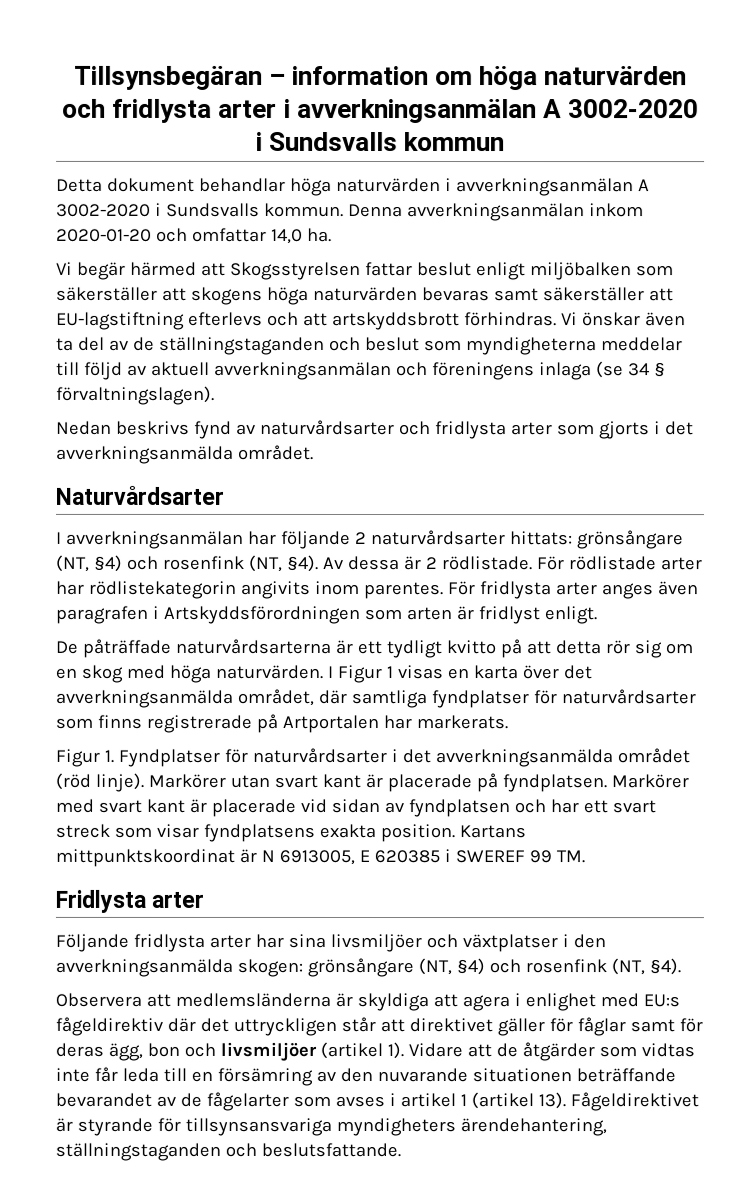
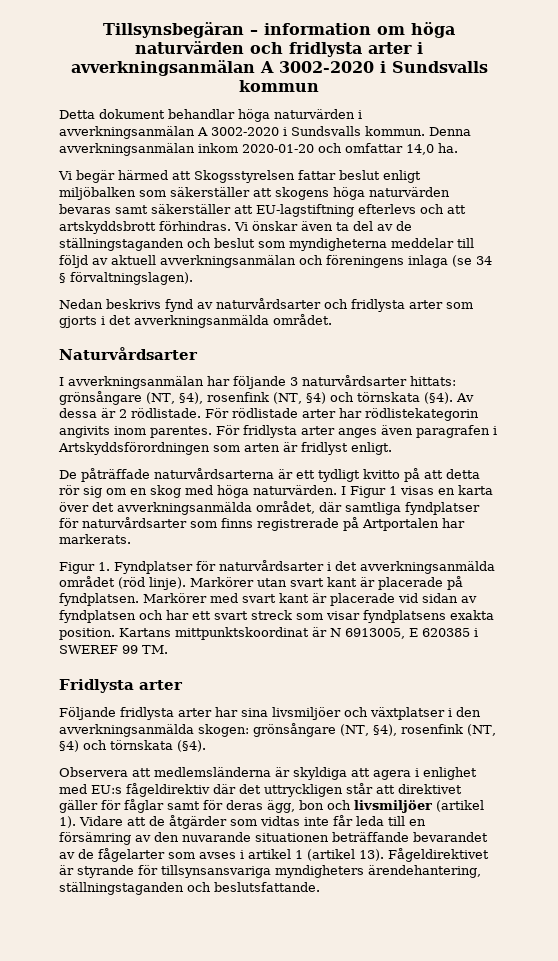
- I avverkningsanmälan har följande 2 naturvårdsarter hittats: grönsångare (NT, §4) och rosenfink (NT, §4).
+ I avverkningsanmälan har följande 3 naturvårdsarter hittats: grönsångare (NT, §4), rosenfink (NT, §4) och törnskata (§4).
- Följande fridlysta arter har sina livsmiljöer och växtplatser i den avverkningsanmälda skogen: grönsångare (NT, §4) och rosenfink (NT, §4).
+ Följande fridlysta arter har sina livsmiljöer och växtplatser i den avverkningsanmälda skogen: grönsångare (NT, §4), rosenfink (NT, §4) och törnskata (§4).

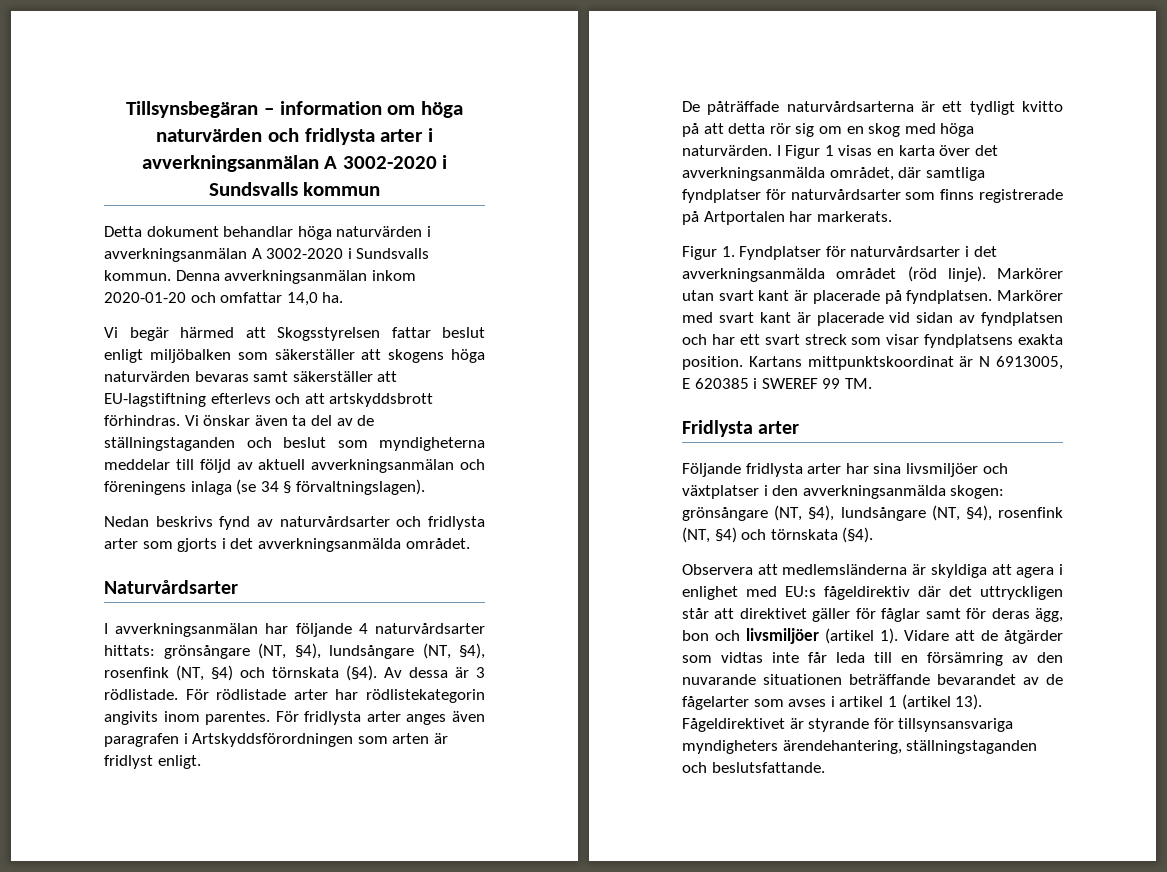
- I avverkningsanmälan har följande 3 naturvårdsarter hittats: grönsångare (NT, §4), rosenfink (NT, §4) och törnskata (§4).
+ I avverkningsanmälan har följande 4 naturvårdsarter hittats: grönsångare (NT, §4), lundsångare (NT, §4), rosenfink (NT, §4) och törnskata (§4).
- Av dessa är 2 rödlistade.
+ Av dessa är 3 rödlistade.
- Följande fridlysta arter har sina livsmiljöer och växtplatser i den avverkningsanmälda skogen: grönsångare (NT, §4), rosenfink (NT, §4) och törnskata (§4).
+ Följande fridlysta arter har sina livsmiljöer och växtplatser i den avverkningsanmälda skogen: grönsångare (NT, §4), lundsångare (NT, §4), rosenfink (NT, §4) och törnskata (§4).

